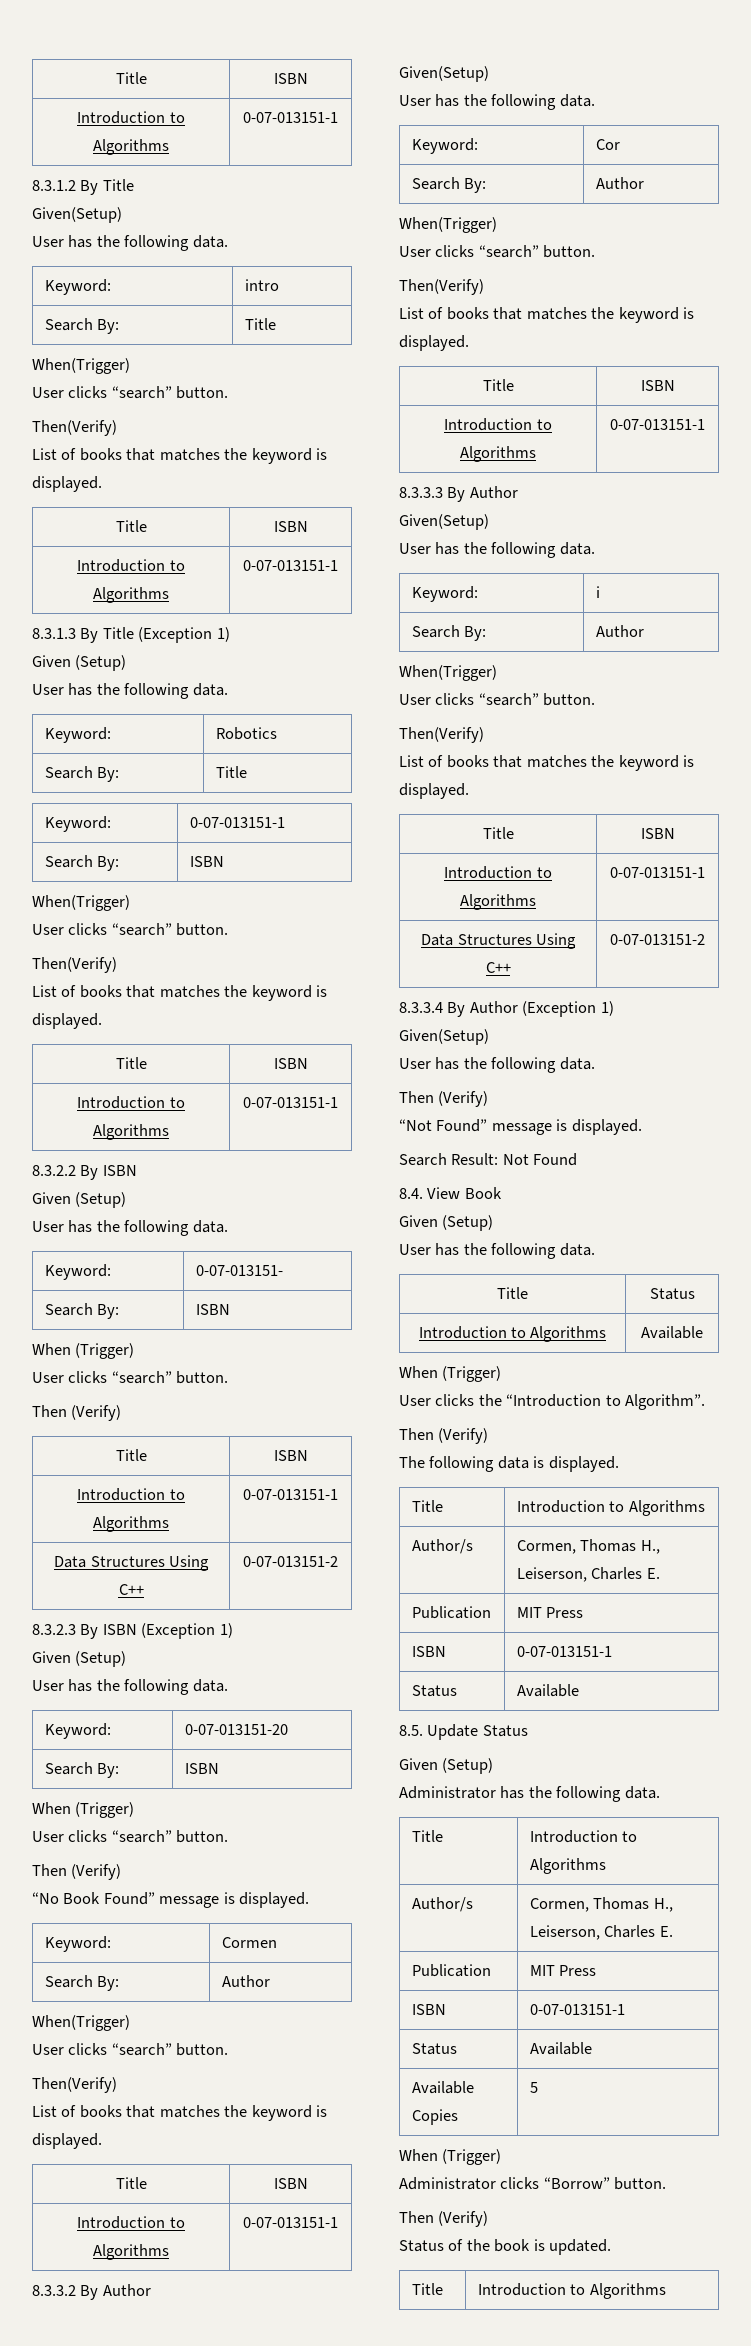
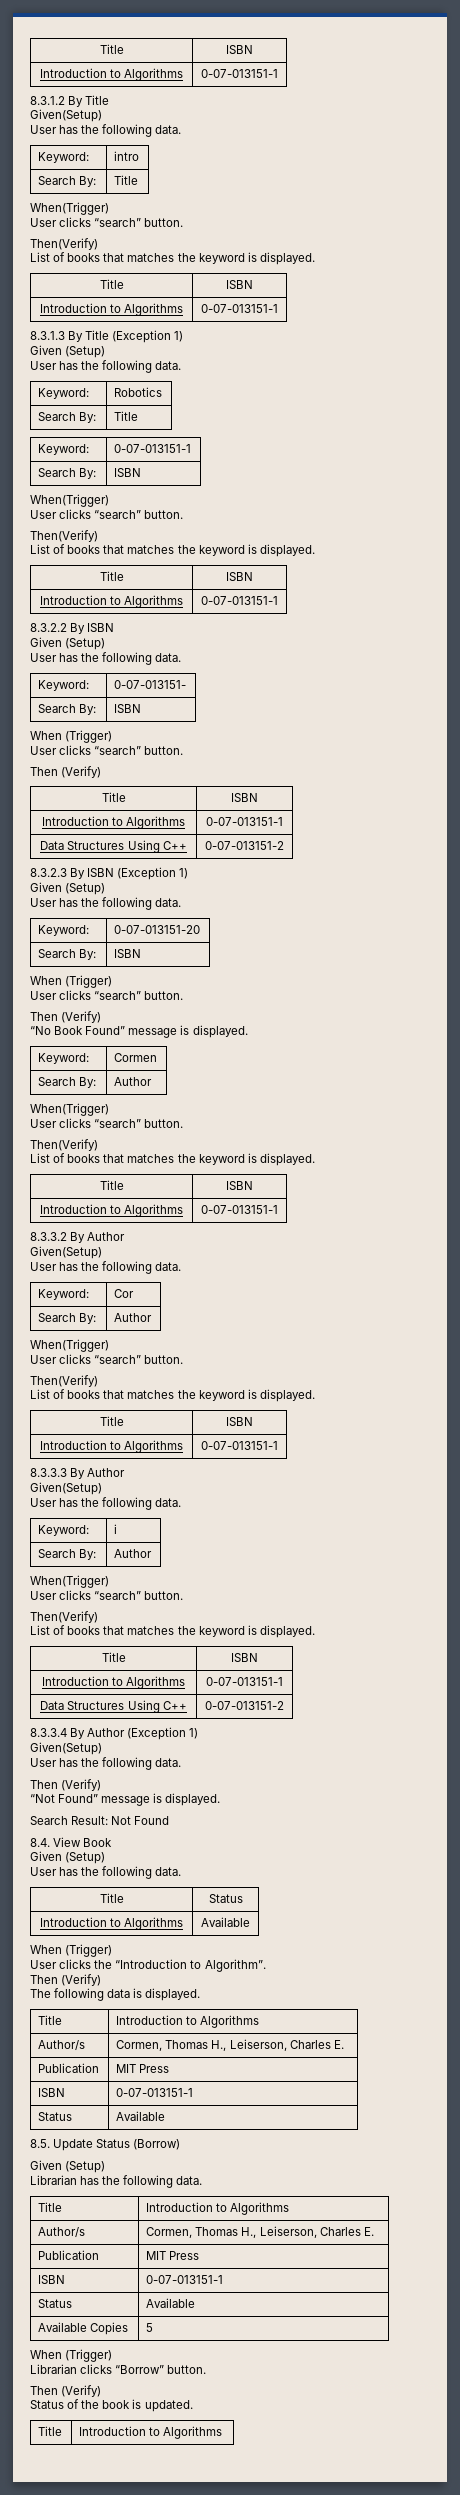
- 8.5. Update Status
+ 8.5. Update Status (Borrow)
  Given (Setup)
- Administrator has the following data.
+ Librarian has the following data.
- Administrator clicks “Borrow” button.
+ Librarian clicks “Borrow” button.

